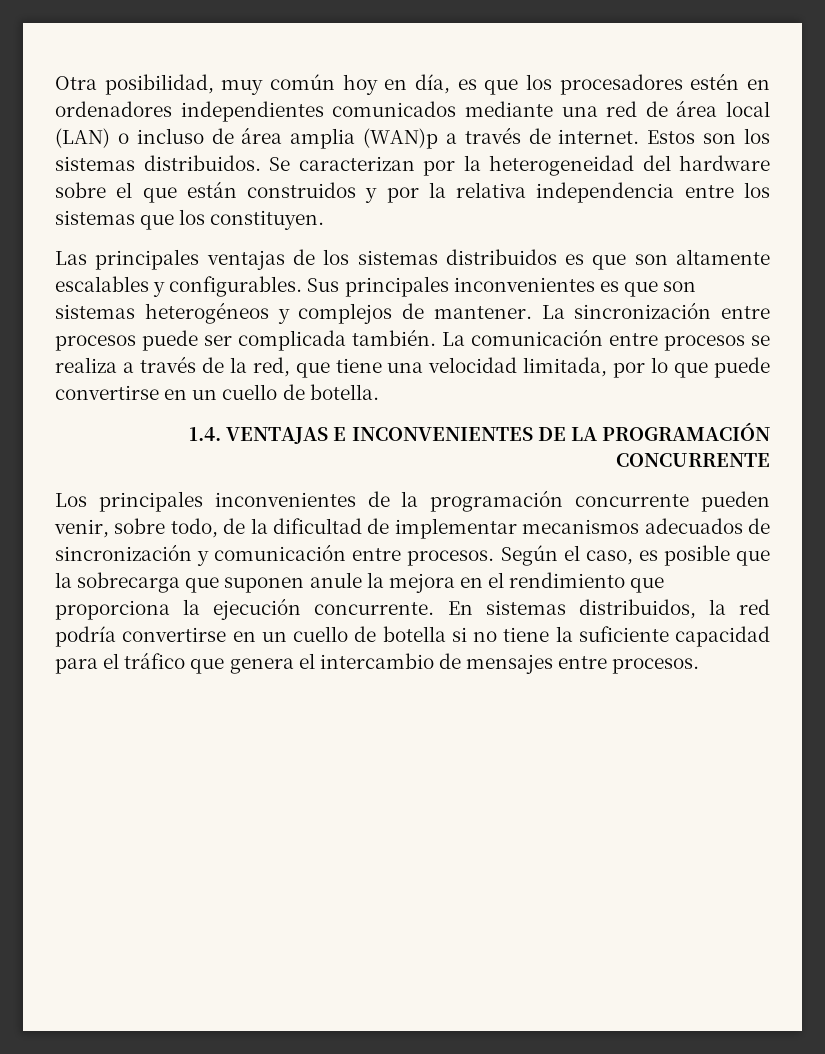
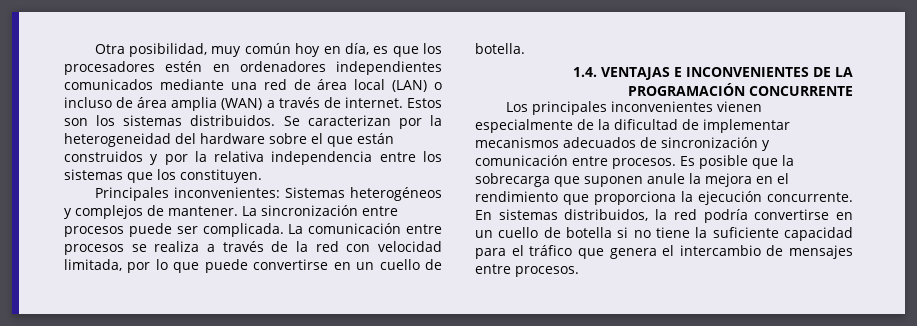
- Otra posibilidad, muy común hoy en día, es que los procesadores estén en ordenadores independientes comunicados mediante una red de área local (LAN) o incluso de área amplia (WAN)p a través de internet.
+ Otra posibilidad, muy común hoy en día, es que los procesadores estén en ordenadores independientes comunicados mediante una red de área local (LAN) o incluso de área amplia (WAN) a través de internet.
- Las principales ventajas de los sistemas distribuidos es que son altamente escalables y configurables. Sus principales inconvenientes es que son sistemas heterogéneos y complejos de mantener.
+ Principales inconvenientes: Sistemas heterogéneos y complejos de mantener.
- La sincronización entre procesos puede ser complicada también.
+ La sincronización entre procesos puede ser complicada.
- La comunicación entre procesos se realiza a través de la red, que tiene una velocidad limitada, por lo que puede convertirse en un cuello de botella.
+ La comunicación entre procesos se realiza a través de la red con velocidad limitada, por lo que puede convertirse en un cuello de botella.
- Los principales inconvenientes de la programación concurrente pueden venir, sobre todo, de la dificultad de implementar mecanismos adecuados de sincronización y comunicación entre procesos.
+ Los principales inconvenientes vienen especialmente de la dificultad de implementar mecanismos adecuados de sincronización y comunicación entre procesos.
- Según el caso, es posible que la sobrecarga que suponen anule la mejora en el rendimiento que proporciona la ejecución concurrente.
+ Es posible que la sobrecarga que suponen anule la mejora en el rendimiento que proporciona la ejecución concurrente.

